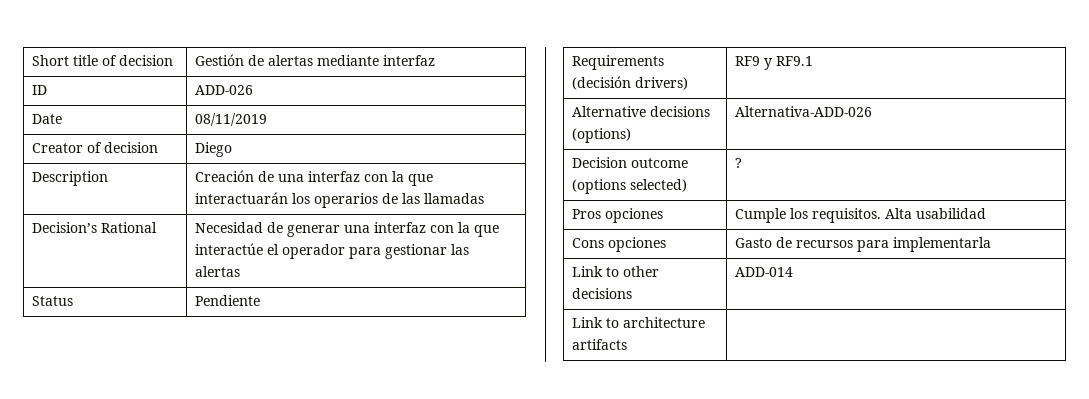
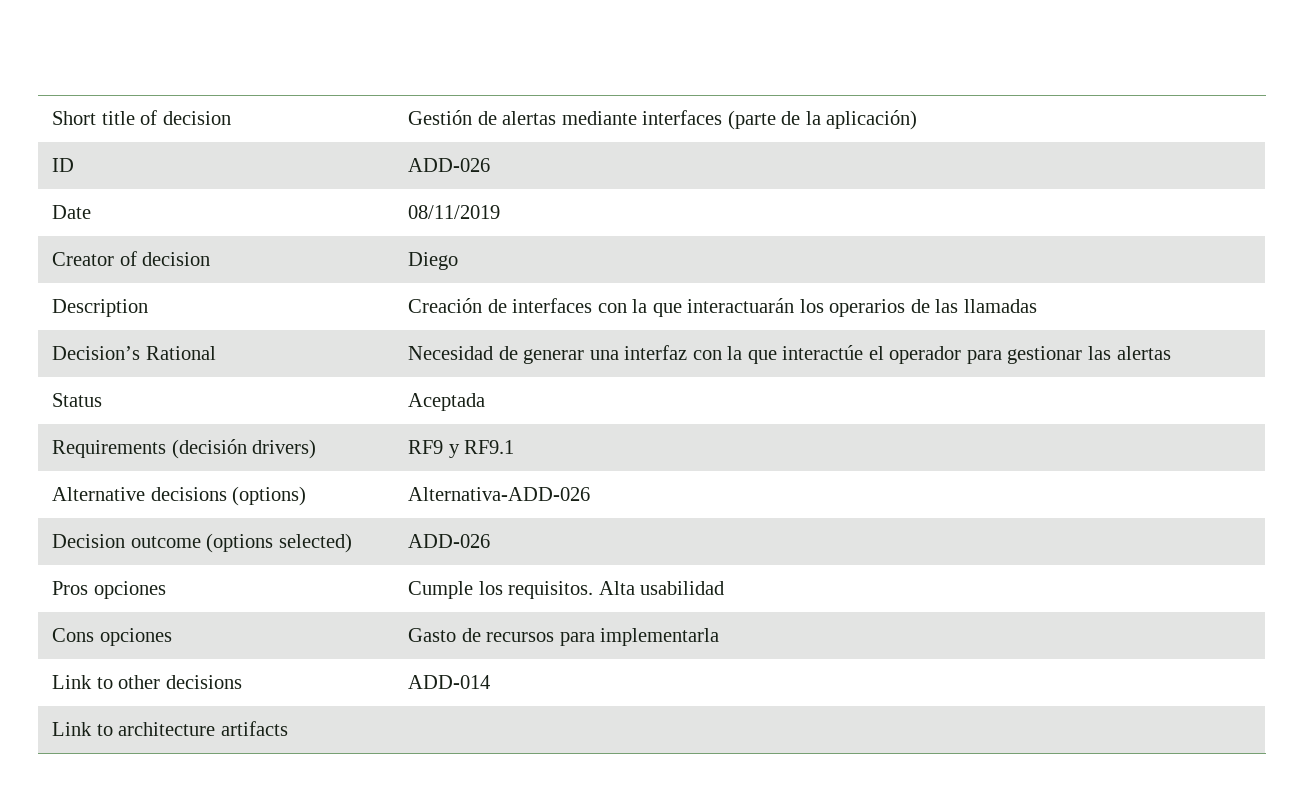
- Short title of decision | Gestión de alertas mediante interfaz
+ Short title of decision | Gestión de alertas mediante interfaces (parte de la aplicación)
- Description | Creación de una interfaz con la que interactuarán los operarios de las llamadas
+ Description | Creación de interfaces con la que interactuarán los operarios de las llamadas
- Status | Pendiente
+ Status | Aceptada
- Decision outcome (options selected) | ?
+ Decision outcome (options selected) | ADD-026

